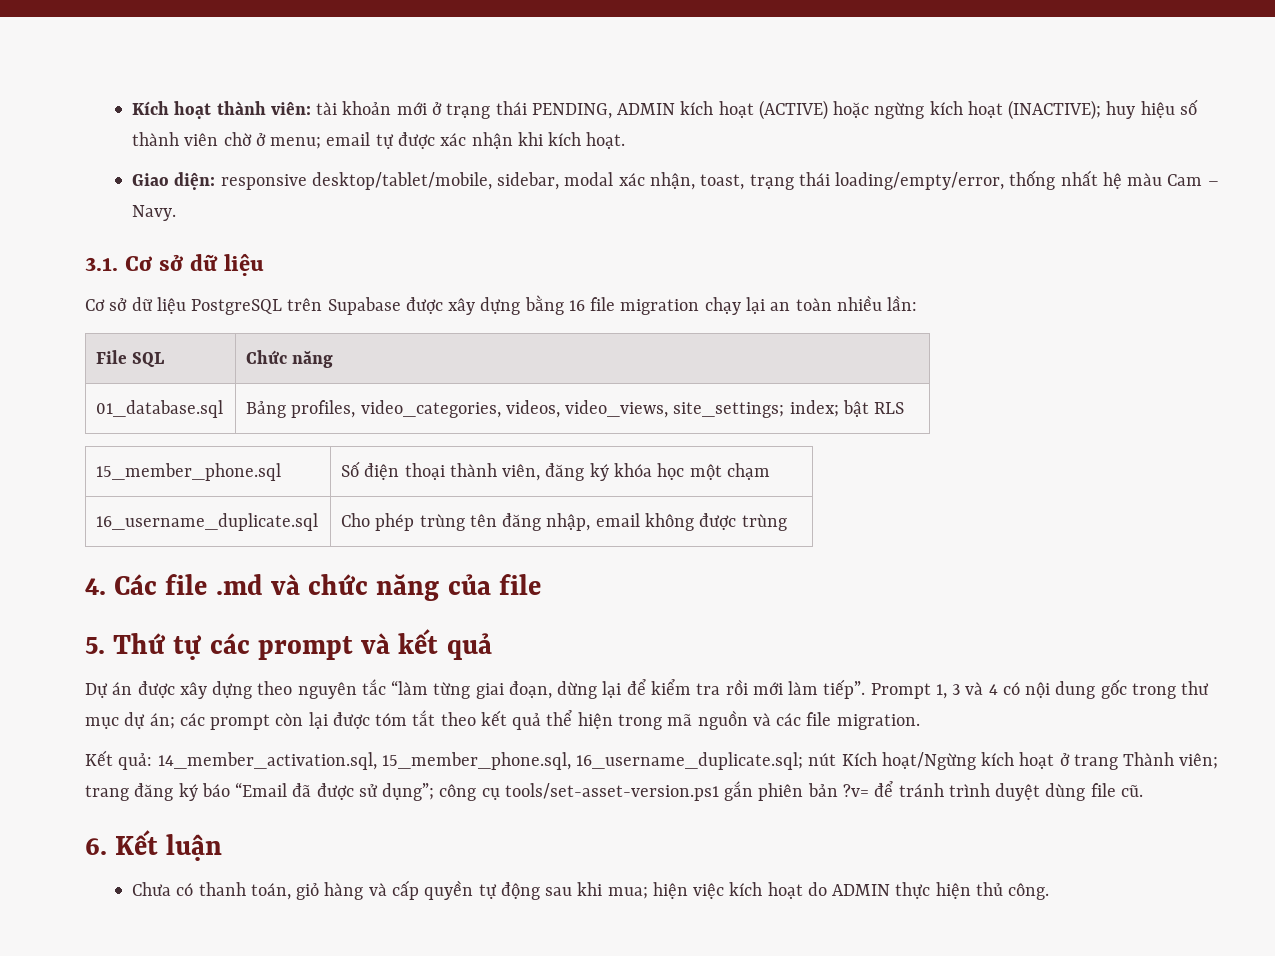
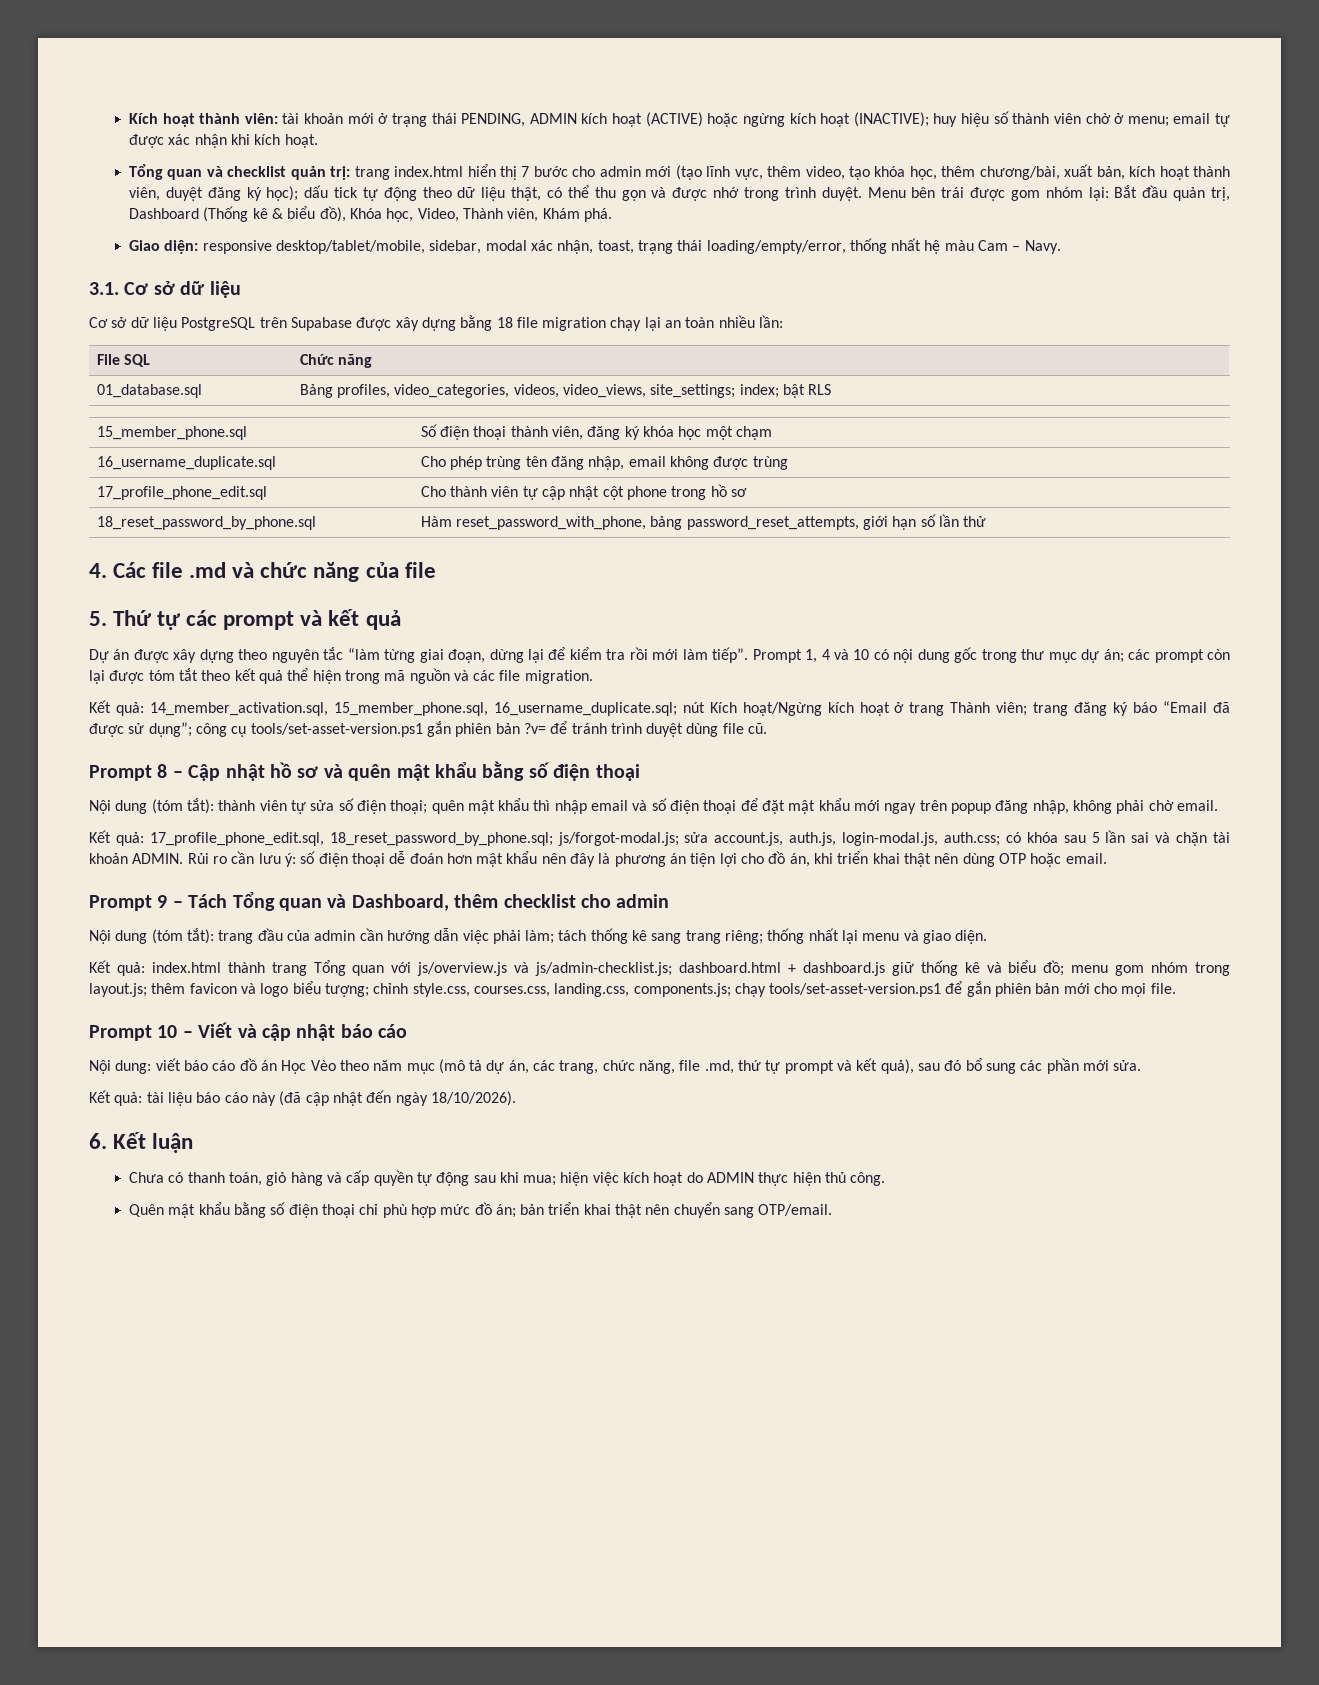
+ Tổng quan và checklist quản trị: trang index.html hiển thị 7 bước cho admin mới (tạo lĩnh vực, thêm video, tạo khóa học, thêm chương/bài, xuất bản, kích hoạt thành viên, duyệt đăng ký học); dấu tick tự động theo dữ liệu thật, có thể thu gọn và được nhớ trong trình duyệt. Menu bên trái được gom nhóm lại: Bắt đầu quản trị, Dashboard (Thống kê & biểu đồ), Khóa học, Video, Thành viên, Khám phá.
- Cơ sở dữ liệu PostgreSQL trên Supabase được xây dựng bằng 16 file migration chạy lại an toàn nhiều lần:
+ Cơ sở dữ liệu PostgreSQL trên Supabase được xây dựng bằng 18 file migration chạy lại an toàn nhiều lần:
+ 17_profile_phone_edit.sql | Cho thành viên tự cập nhật cột phone trong hồ sơ
+ 18_reset_password_by_phone.sql | Hàm reset_password_with_phone, bảng password_reset_attempts, giới hạn số lần thử
- Prompt 1, 3 và 4 có nội dung gốc trong thư mục dự án; các prompt còn lại được tóm tắt theo kết quả thể hiện trong mã nguồn và các file migration.
+ Prompt 1, 4 và 10 có nội dung gốc trong thư mục dự án; các prompt còn lại được tóm tắt theo kết quả thể hiện trong mã nguồn và các file migration.
+ Prompt 8 – Cập nhật hồ sơ và quên mật khẩu bằng số điện thoại
+ Nội dung (tóm tắt): thành viên tự sửa số điện thoại; quên mật khẩu thì nhập email và số điện thoại để đặt mật khẩu mới ngay trên popup đăng nhập, không phải chờ email.
+ Kết quả: 17_profile_phone_edit.sql, 18_reset_password_by_phone.sql; js/forgot-modal.js; sửa account.js, auth.js, login-modal.js, auth.css; có khóa sau 5 lần sai và chặn tài khoản ADMIN. Rủi ro cần lưu ý: số điện thoại dễ đoán hơn mật khẩu nên đây là phương án tiện lợi cho đồ án, khi triển khai thật nên dùng OTP hoặc email.
+ Prompt 9 – Tách Tổng quan và Dashboard, thêm checklist cho admin
+ Nội dung (tóm tắt): trang đầu của admin cần hướng dẫn việc phải làm; tách thống kê sang trang riêng; thống nhất lại menu và giao diện.
+ Kết quả: index.html thành trang Tổng quan với js/overview.js và js/admin-checklist.js; dashboard.html + dashboard.js giữ thống kê và biểu đồ; menu gom nhóm trong layout.js; thêm favicon và logo biểu tượng; chỉnh style.css, courses.css, landing.css, components.js; chạy tools/set-asset-version.ps1 để gắn phiên bản mới cho mọi file.
+ Prompt 10 – Viết và cập nhật báo cáo
+ Nội dung: viết báo cáo đồ án Học Vèo theo năm mục (mô tả dự án, các trang, chức năng, file .md, thứ tự prompt và kết quả), sau đó bổ sung các phần mới sửa.
+ Kết quả: tài liệu báo cáo này (đã cập nhật đến ngày 18/10/2026).
+ Quên mật khẩu bằng số điện thoại chỉ phù hợp mức đồ án; bản triển khai thật nên chuyển sang OTP/email.

